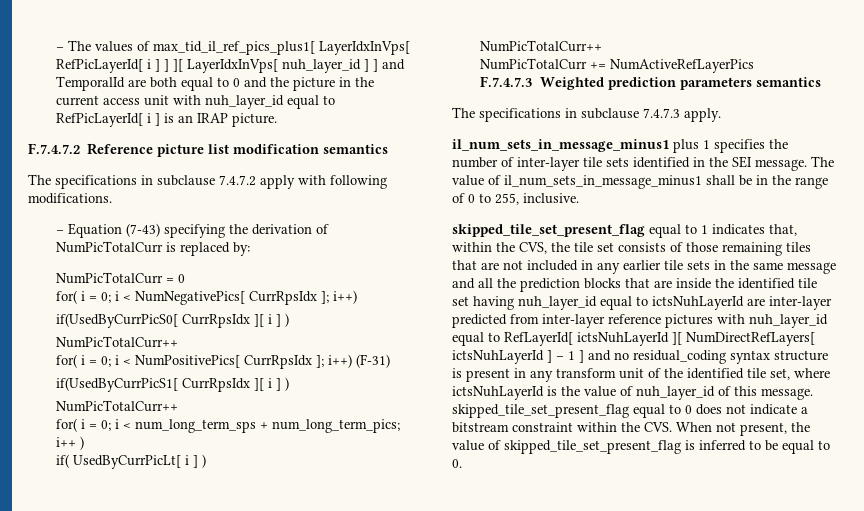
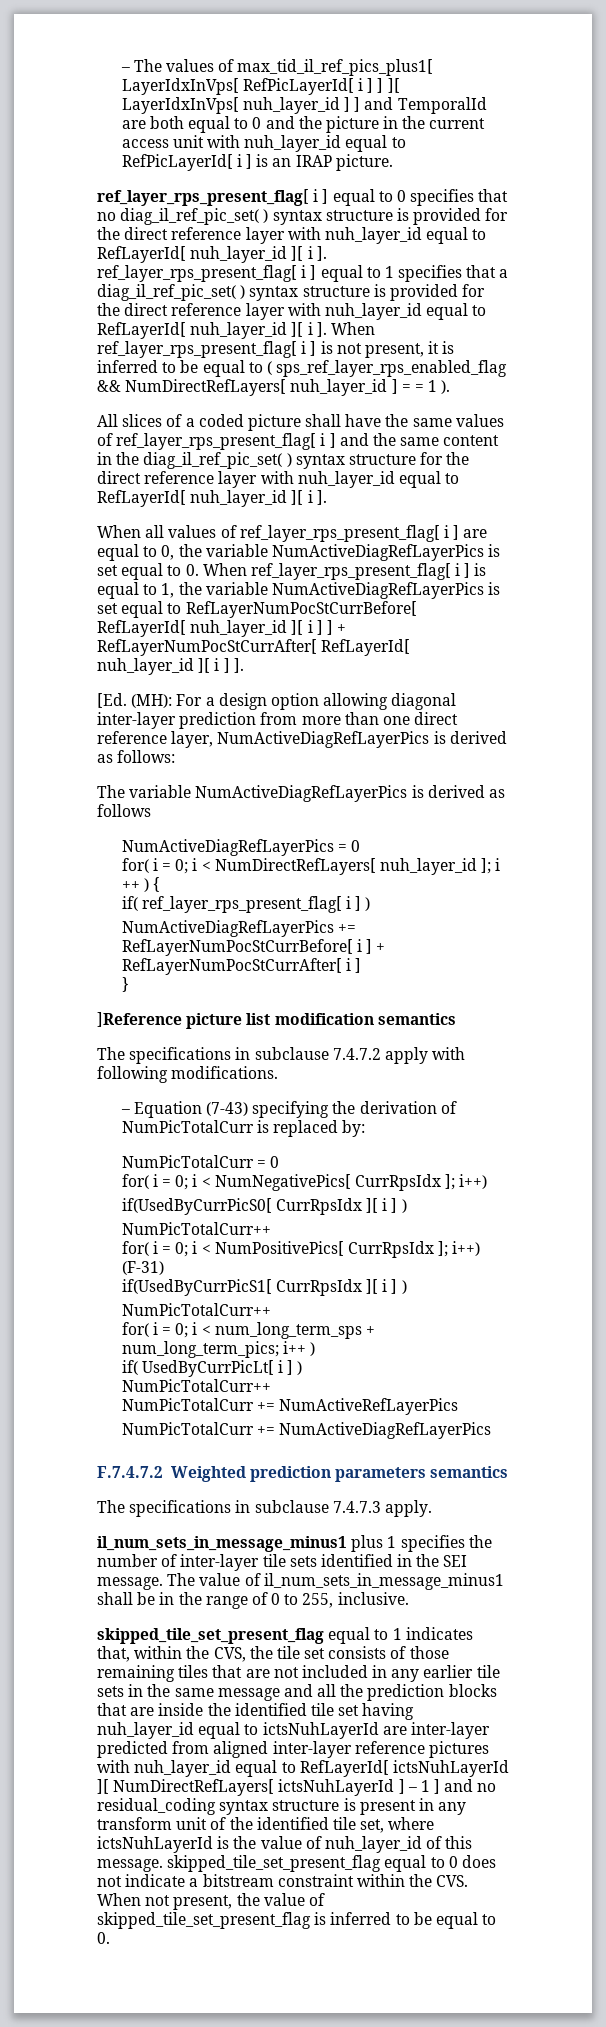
- F.7.4.7.2 Reference picture list modification semantics
+ ref_layer_rps_present_flag[ i ] equal to 0 specifies that no diag_il_ref_pic_set( ) syntax structure is provided for the direct reference layer with nuh_layer_id equal to RefLayerId[ nuh_layer_id ][ i ]. ref_layer_rps_present_flag[ i ] equal to 1 specifies that a diag_il_ref_pic_set( ) syntax structure is provided for the direct reference layer with nuh_layer_id equal to RefLayerId[ nuh_layer_id ][ i ]. When ref_layer_rps_present_flag[ i ] is not present, it is inferred to be equal to ( sps_ref_layer_rps_enabled_flag && NumDirectRefLayers[ nuh_layer_id ] = = 1 ).
+ All slices of a coded picture shall have the same values of ref_layer_rps_present_flag[ i ] and the same content in the diag_il_ref_pic_set( ) syntax structure for the direct reference layer with nuh_layer_id equal to RefLayerId[ nuh_layer_id ][ i ].
+ When all values of ref_layer_rps_present_flag[ i ] are equal to 0, the variable NumActiveDiagRefLayerPics is set equal to 0. When ref_layer_rps_present_flag[ i ] is equal to 1, the variable NumActiveDiagRefLayerPics is set equal to RefLayerNumPocStCurrBefore[ RefLayerId[ nuh_layer_id ][ i ] ] + RefLayerNumPocStCurrAfter[ RefLayerId[ nuh_layer_id ][ i ] ].
+ [Ed. (MH): For a design option allowing diagonal inter-layer prediction from more than one direct reference layer, NumActiveDiagRefLayerPics is derived as follows:
+ The variable NumActiveDiagRefLayerPics is derived as follows
+ NumActiveDiagRefLayerPics = 0
+ for( i = 0; i < NumDirectRefLayers[ nuh_layer_id ]; i ++ ) {
+ if( ref_layer_rps_present_flag[ i ] )
+ NumActiveDiagRefLayerPics += RefLayerNumPocStCurrBefore[ i ] + RefLayerNumPocStCurrAfter[ i ]
+ }
+ ]Reference picture list modification semantics
- F.7.4.7.3 Weighted prediction parameters semantics
+ NumPicTotalCurr += NumActiveDiagRefLayerPics
+ F.7.4.7.2 Weighted prediction parameters semantics
- skipped_tile_set_present_flag equal to 1 indicates that, within the CVS, the tile set consists of those remaining tiles that are not included in any earlier tile sets in the same message and all the prediction blocks that are inside the identified tile set having nuh_layer_id equal to ictsNuhLayerId are inter-layer predicted from inter-layer reference pictures with nuh_layer_id equal to RefLayerId[ ictsNuhLayerId ][ NumDirectRefLayers[ ictsNuhLayerId ] – 1 ] and no residual_coding syntax structure is present in any transform unit of the identified tile set, where ictsNuhLayerId is the value of nuh_layer_id of this message. skipped_tile_set_present_flag equal to 0 does not indicate a bitstream constraint within the CVS. When not present, the value of skipped_tile_set_present_flag is inferred to be equal to 0.
+ skipped_tile_set_present_flag equal to 1 indicates that, within the CVS, the tile set consists of those remaining tiles that are not included in any earlier tile sets in the same message and all the prediction blocks that are inside the identified tile set having nuh_layer_id equal to ictsNuhLayerId are inter-layer predicted from aligned inter-layer reference pictures with nuh_layer_id equal to RefLayerId[ ictsNuhLayerId ][ NumDirectRefLayers[ ictsNuhLayerId ] – 1 ] and no residual_coding syntax structure is present in any transform unit of the identified tile set, where ictsNuhLayerId is the value of nuh_layer_id of this message. skipped_tile_set_present_flag equal to 0 does not indicate a bitstream constraint within the CVS. When not present, the value of skipped_tile_set_present_flag is inferred to be equal to 0.

